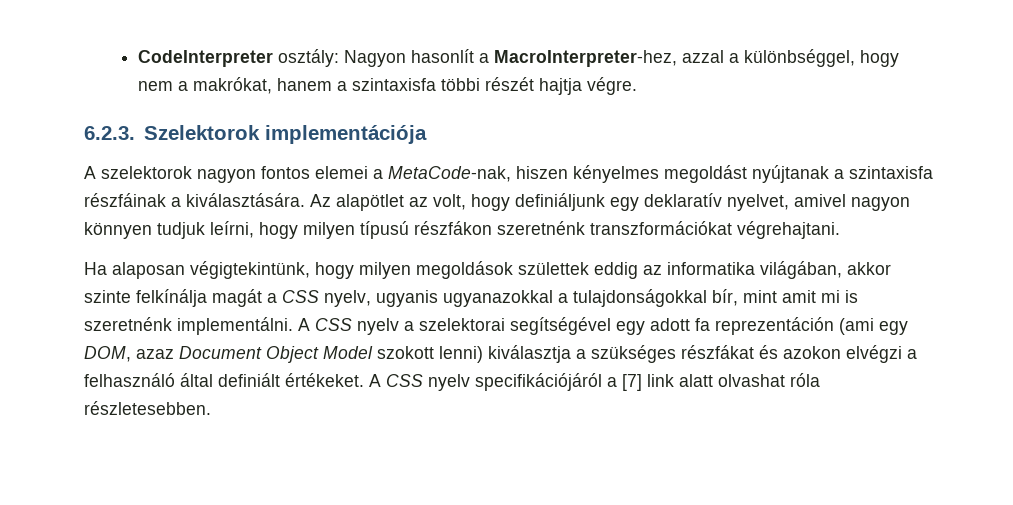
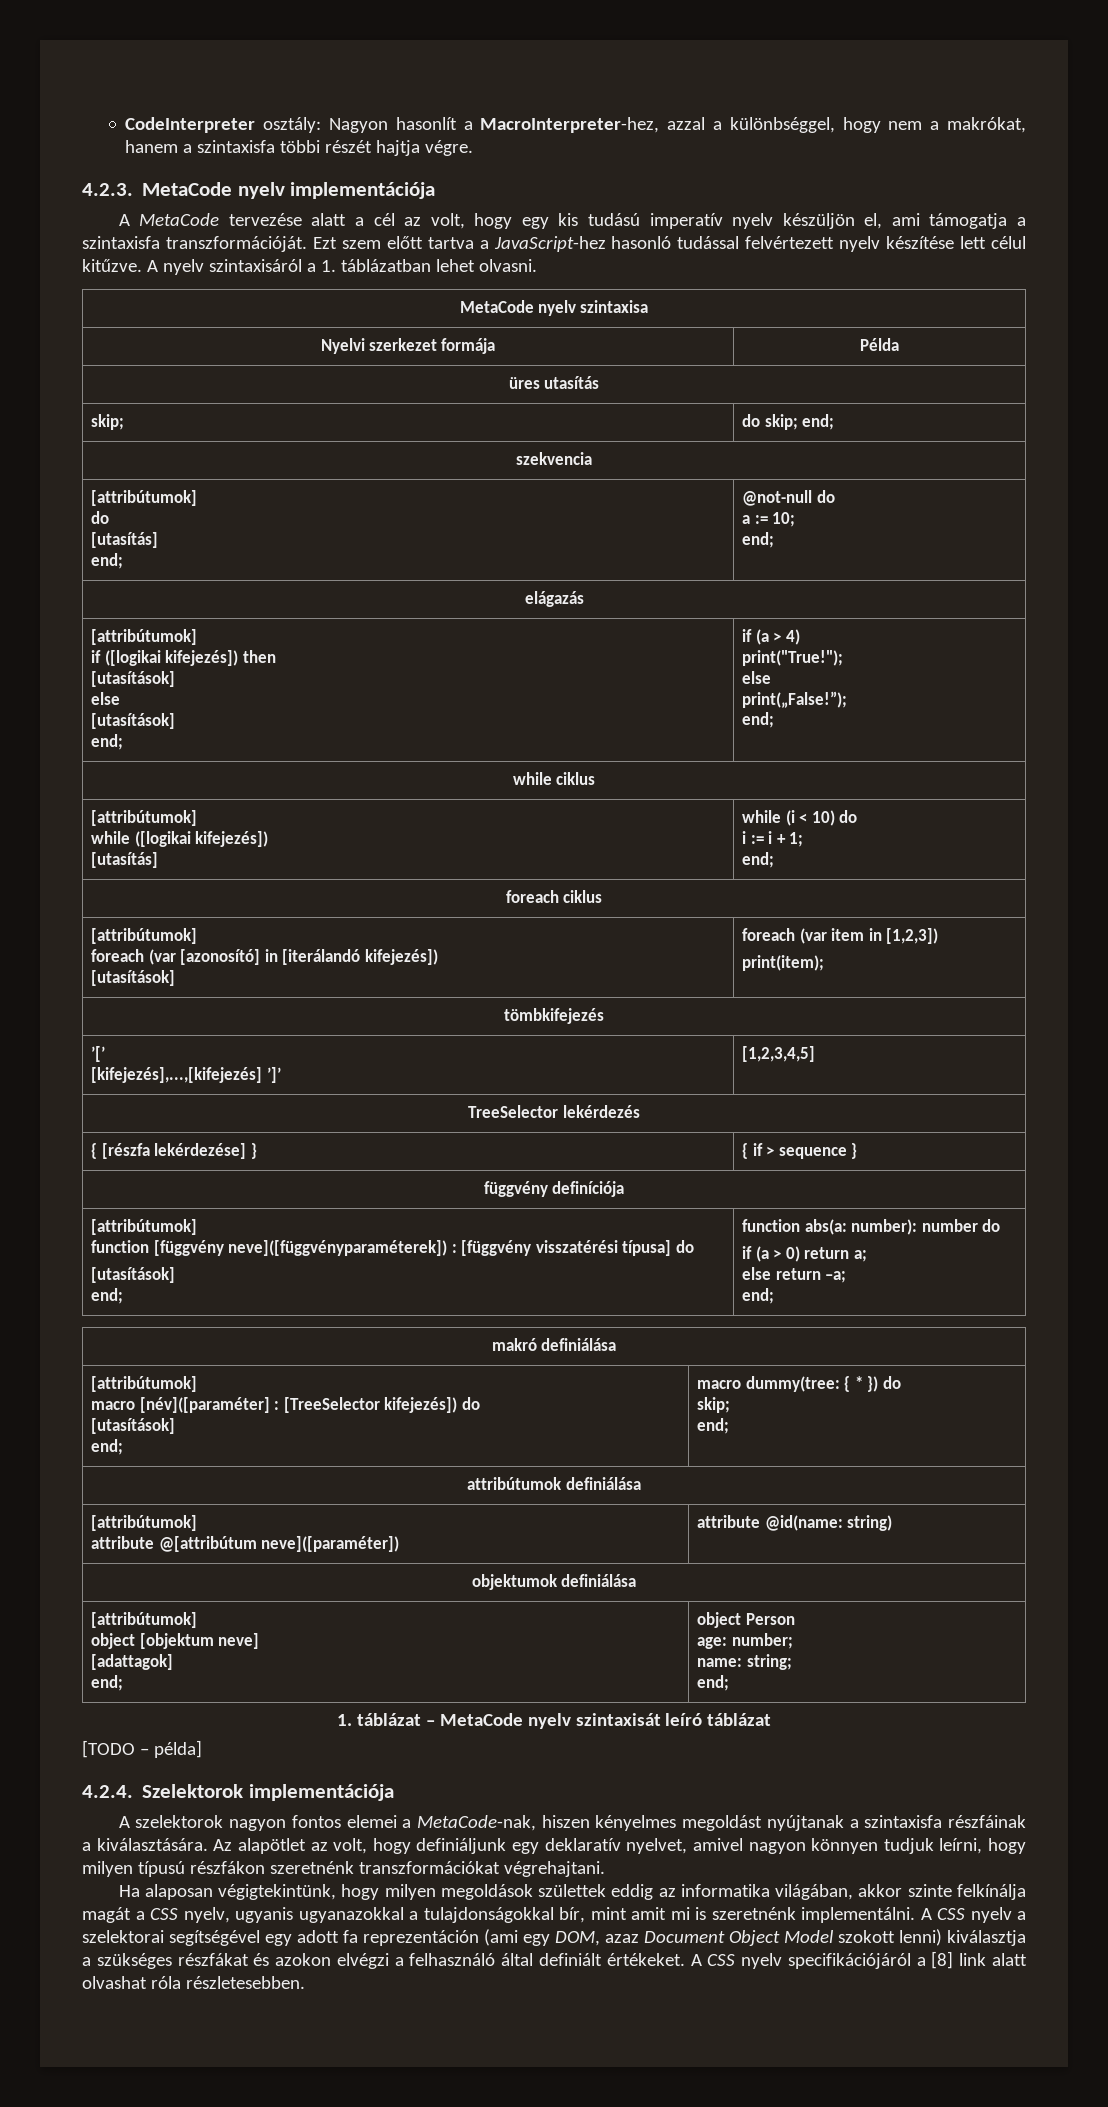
- 6.2.3. Szelektorok implementációja
+ 4.2.3. MetaCode nyelv implementációja
+ A MetaCode tervezése alatt a cél az volt, hogy egy kis tudású imperatív nyelv készüljön el, ami támogatja a szintaxisfa transzformációját. Ezt szem előtt tartva a JavaScript-hez hasonló tudással felvértezett nyelv készítése lett célul kitűzve. A nyelv szintaxisáról a 1. táblázatban lehet olvasni.
+ MetaCode nyelv szintaxisa
+ Nyelvi szerkezet formája | Példa
+ üres utasítás
+ skip; | do skip; end;
+ szekvencia
+ [attribútumok]
+ do
+ [utasítás]
+ end; | @not-null do
+ a := 10;
+ end;
+ elágazás
+ [attribútumok]
+ if ([logikai kifejezés]) then
+ [utasítások]
+ else
+ [utasítások]
+ end; | if (a > 4)
+ print("True!");
+ else
+ print(„False!”);
+ end;
+ while ciklus
+ [attribútumok]
+ while ([logikai kifejezés])
+ [utasítás] | while (i < 10) do
+ i := i + 1;
+ end;
+ foreach ciklus
+ [attribútumok]
+ foreach (var [azonosító] in [iterálandó kifejezés])
+ [utasítások] | foreach (var item in [1,2,3])
+ print(item);
+ tömbkifejezés
+ ’[’
+ [kifejezés],...,[kifejezés] ’]’ | [1,2,3,4,5]
+ TreeSelector lekérdezés
+ { [részfa lekérdezése] } | { if > sequence }
+ függvény definíciója
+ [attribútumok]
+ function [függvény neve]([függvényparaméterek]) : [függvény visszatérési típusa] do
+ [utasítások]
+ end; | function abs(a: number): number do
+ if (a > 0) return a;
+ else return –a;
+ end;
+ makró definiálása
+ [attribútumok]
+ macro [név]([paraméter] : [TreeSelector kifejezés]) do
+ [utasítások]
+ end; | macro dummy(tree: { * }) do
+ skip;
+ end;
+ attribútumok definiálása
+ [attribútumok]
+ attribute @[attribútum neve]([paraméter]) | attribute @id(name: string)
+ objektumok definiálása
+ [attribútumok]
+ object [objektum neve]
+ [adattagok]
+ end; | object Person
+ age: number;
+ name: string;
+ end;
+ 1. táblázat – MetaCode nyelv szintaxisát leíró táblázat
+ [TODO – példa]
+ 4.2.4. Szelektorok implementációja
- A CSS nyelv specifikációjáról a [7] link alatt olvashat róla részletesebben.
+ A CSS nyelv specifikációjáról a [8] link alatt olvashat róla részletesebben.

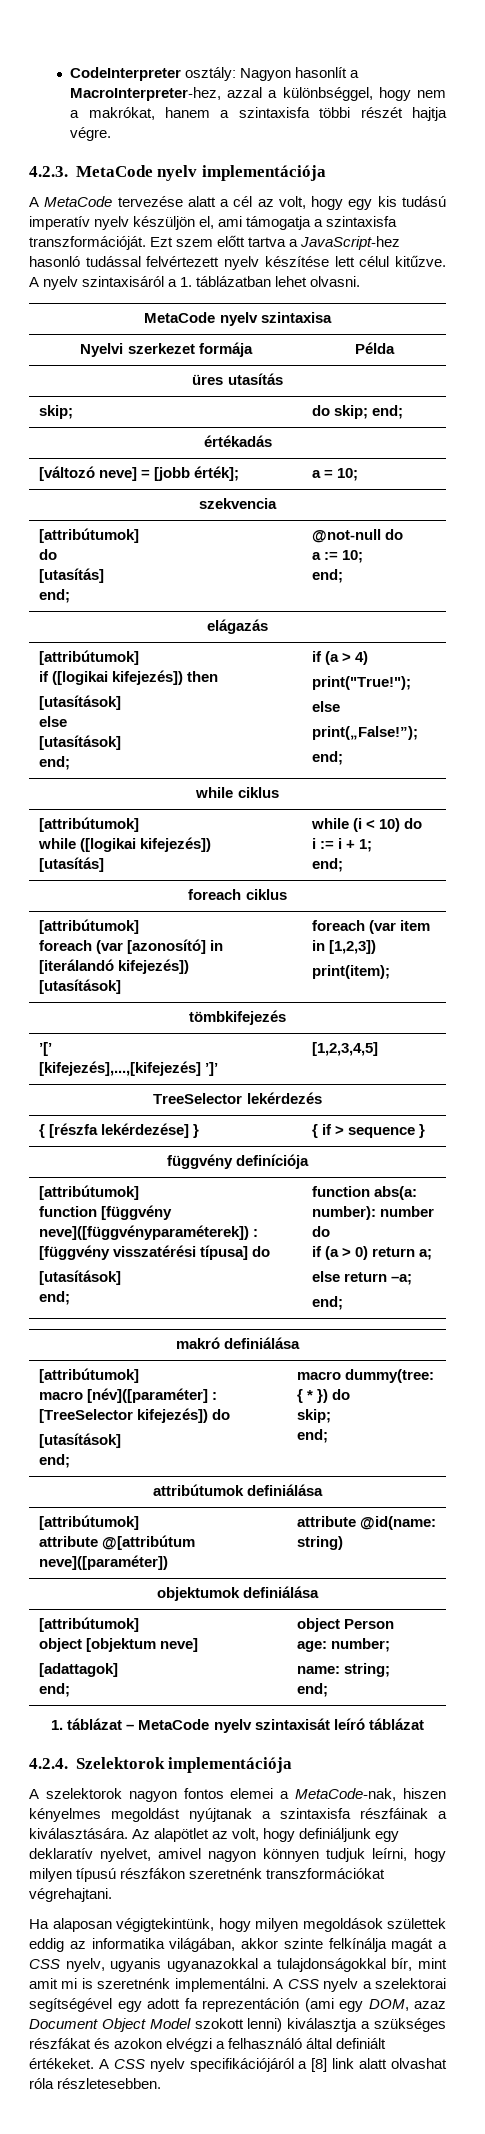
+ értékadás
+ [változó neve] = [jobb érték]; | a = 10;
- [TODO – példa]

